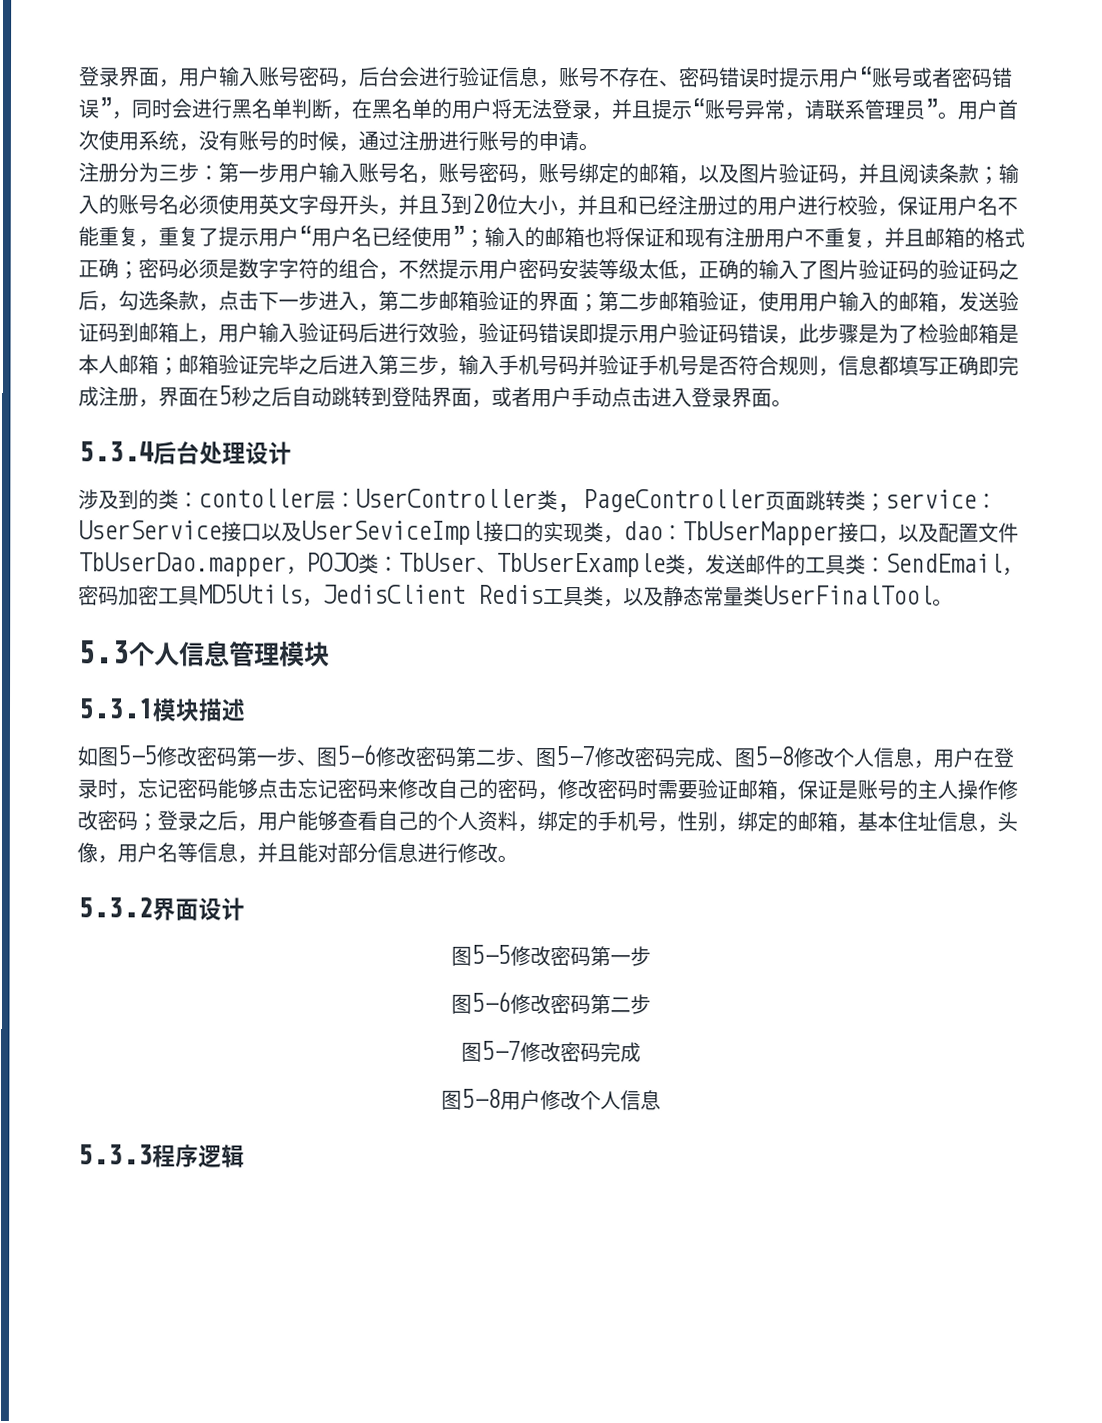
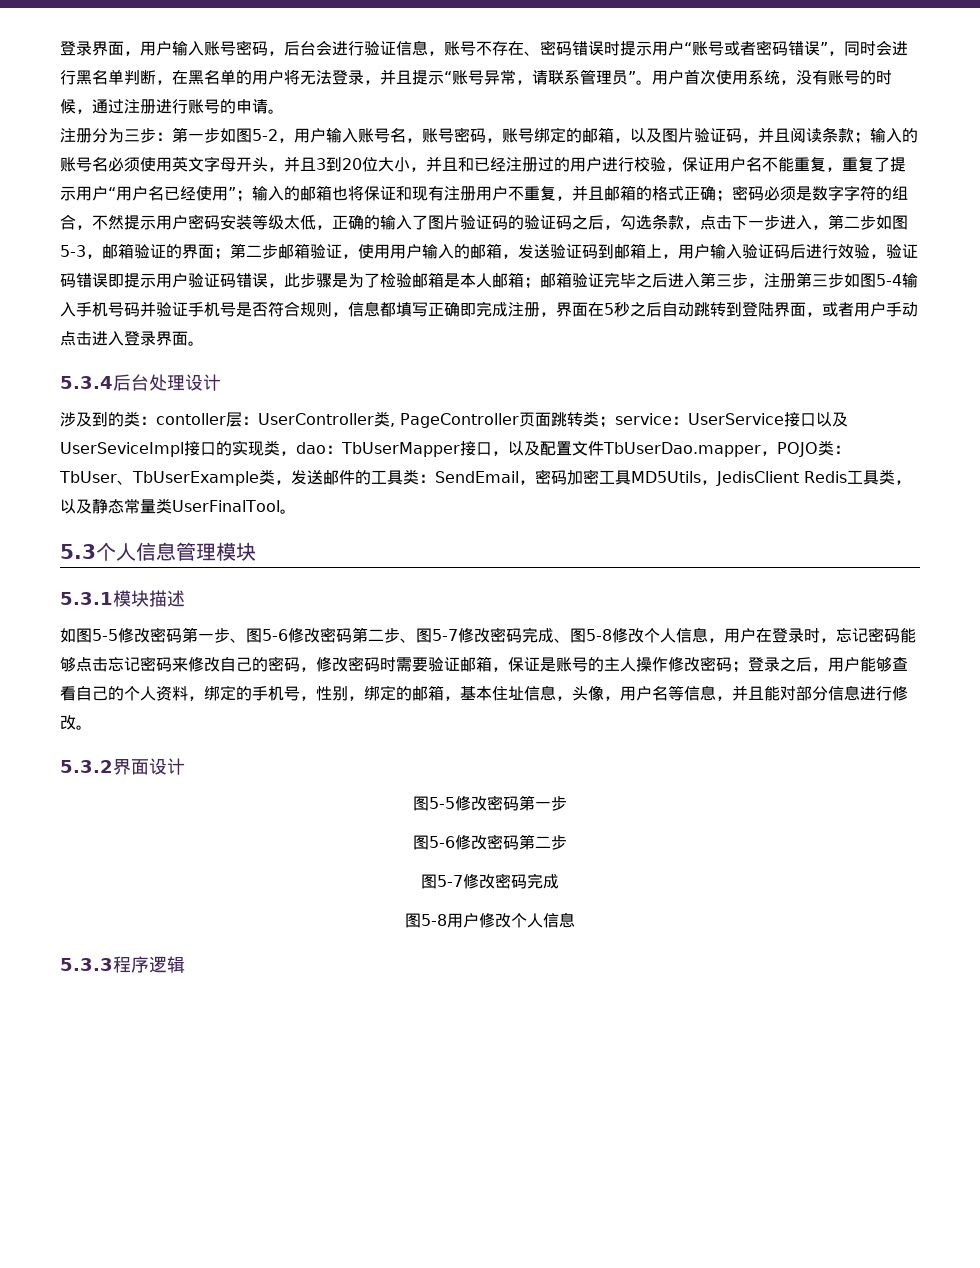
- 第一步用户输入账号名，账号密码，账号绑定的邮箱，以及图片验证码，并且阅读条款；
+ 第一步如图5-2，用户输入账号名，账号密码，账号绑定的邮箱，以及图片验证码，并且阅读条款；
- 密码必须是数字字符的组合，不然提示用户密码安装等级太低，正确的输入了图片验证码的验证码之后，勾选条款，点击下一步进入，第二步邮箱验证的界面；
+ 密码必须是数字字符的组合，不然提示用户密码安装等级太低，正确的输入了图片验证码的验证码之后，勾选条款，点击下一步进入，第二步如图5-3，邮箱验证的界面；
- 邮箱验证完毕之后进入第三步，输入手机号码并验证手机号是否符合规则，信息都填写正确即完成注册，界面在5秒之后自动跳转到登陆界面，或者用户手动点击进入登录界面。
+ 邮箱验证完毕之后进入第三步，注册第三步如图5-4输入手机号码并验证手机号是否符合规则，信息都填写正确即完成注册，界面在5秒之后自动跳转到登陆界面，或者用户手动点击进入登录界面。

